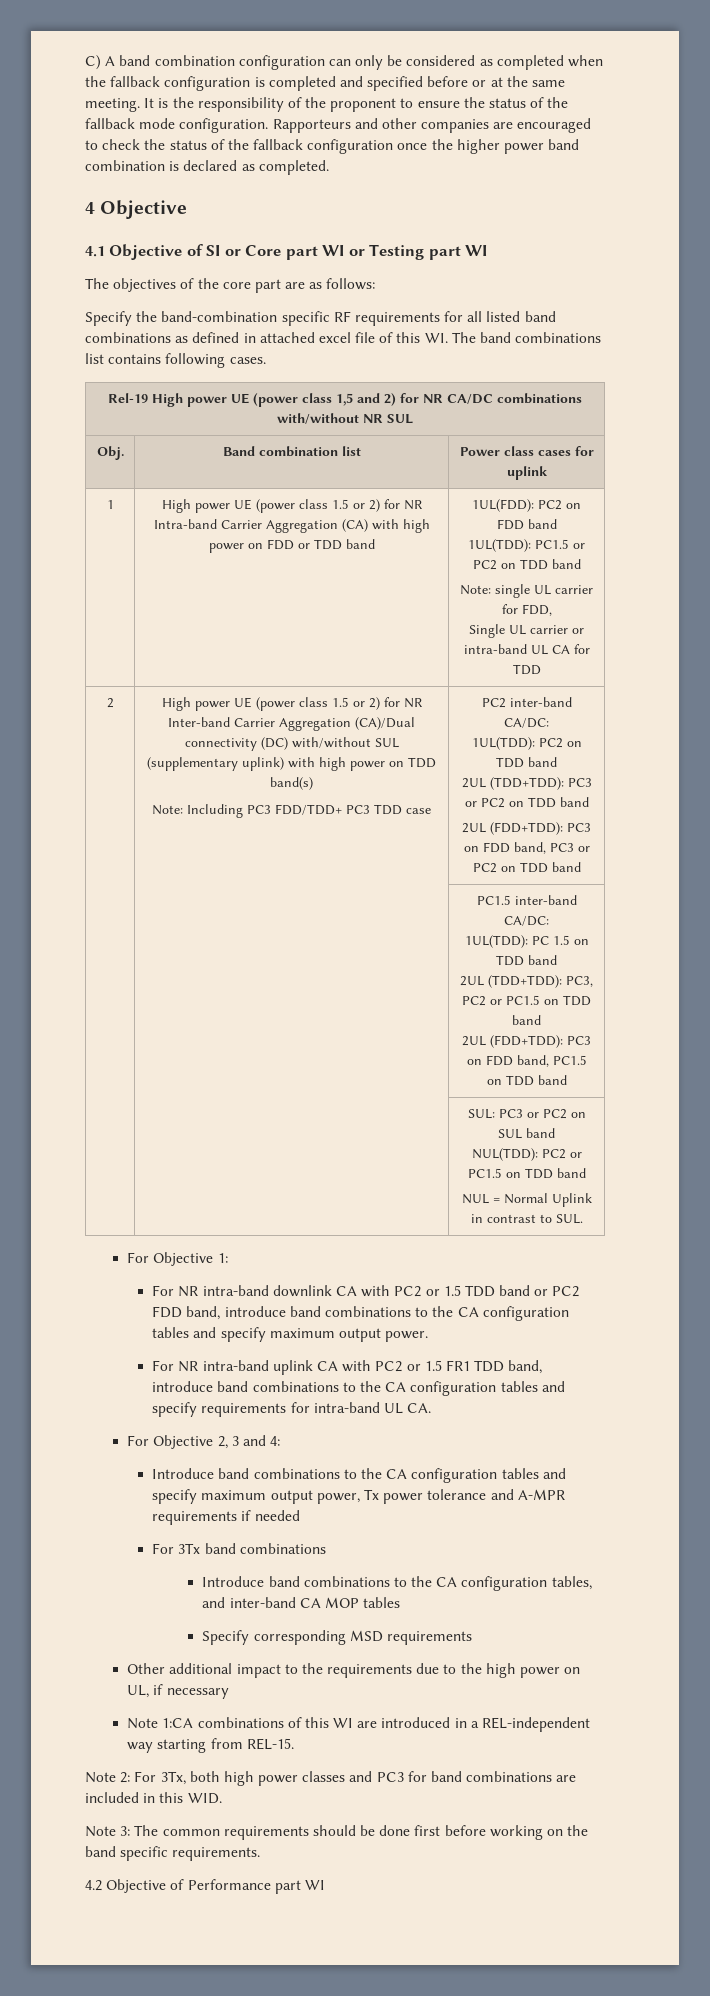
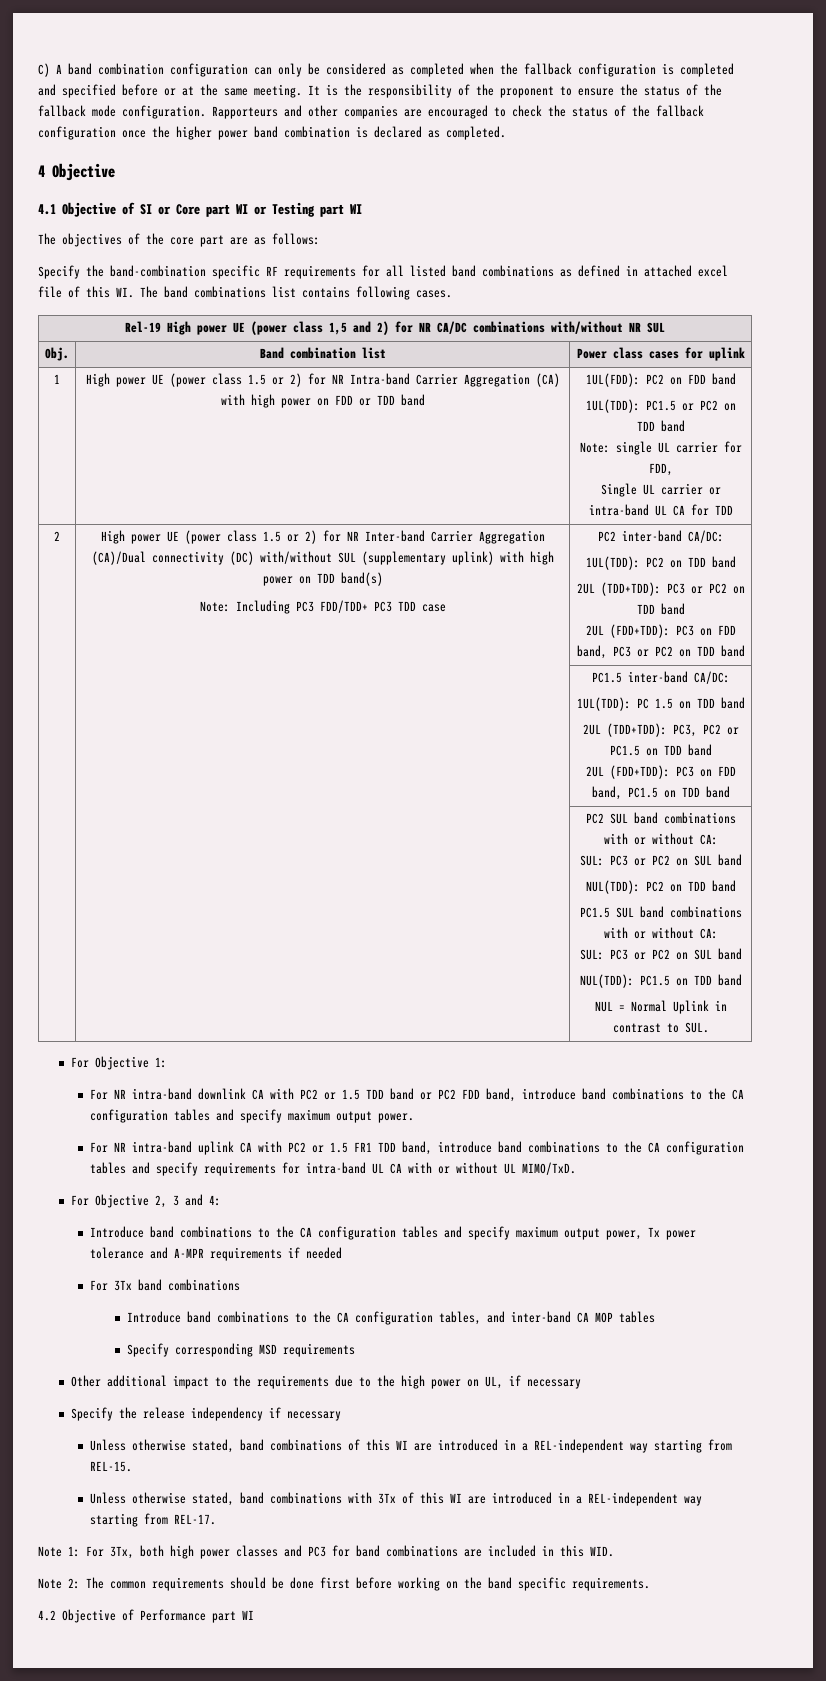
+ PC2 SUL band combinations with or without CA:
- NUL(TDD): PC2 or PC1.5 on TDD band
+ NUL(TDD): PC2 on TDD band
+ PC1.5 SUL band combinations with or without CA:
+ SUL: PC3 or PC2 on SUL band
+ NUL(TDD): PC1.5 on TDD band
- For NR intra-band uplink CA with PC2 or 1.5 FR1 TDD band, introduce band combinations to the CA configuration tables and specify requirements for intra-band UL CA.
+ For NR intra-band uplink CA with PC2 or 1.5 FR1 TDD band, introduce band combinations to the CA configuration tables and specify requirements for intra-band UL CA with or without UL MIMO/TxD.
- Note 1:CA combinations of this WI are introduced in a REL-independent way starting from REL-15.
+ Specify the release independency if necessary
+ Unless otherwise stated, band combinations of this WI are introduced in a REL-independent way starting from REL-15.
- Note 2: For 3Tx, both high power classes and PC3 for band combinations are included in this WID.
+ Unless otherwise stated, band combinations with 3Tx of this WI are introduced in a REL-independent way starting from REL-17.
+ Note 1: For 3Tx, both high power classes and PC3 for band combinations are included in this WID.
- Note 3: The common requirements should be done first before working on the band specific requirements.
+ Note 2: The common requirements should be done first before working on the band specific requirements.

